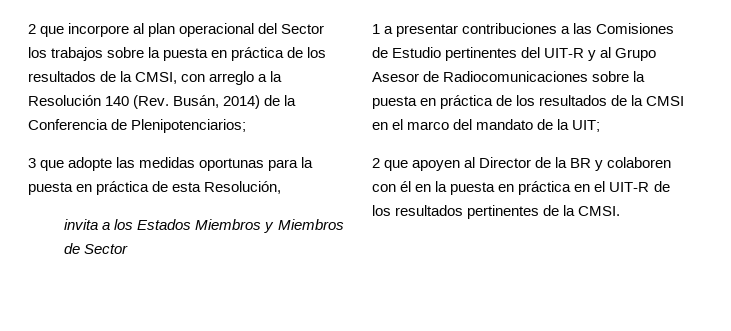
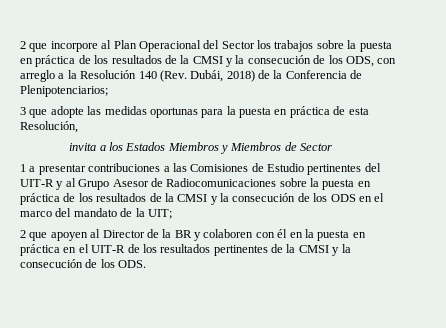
- 2 que incorpore al plan operacional del Sector los trabajos sobre la puesta en práctica de los resultados de la CMSI, con arreglo a la Resolución 140 (Rev. Busán, 2014) de la Conferencia de Plenipotenciarios;
+ 2 que incorpore al Plan Operacional del Sector los trabajos sobre la puesta en práctica de los resultados de la CMSI y la consecución de los ODS, con arreglo a la Resolución 140 (Rev. Dubái, 2018) de la Conferencia de Plenipotenciarios;
- 1 a presentar contribuciones a las Comisiones de Estudio pertinentes del UIT-R y al Grupo Asesor de Radiocomunicaciones sobre la puesta en práctica de los resultados de la CMSI en el marco del mandato de la UIT;
+ 1 a presentar contribuciones a las Comisiones de Estudio pertinentes del UIT-R y al Grupo Asesor de Radiocomunicaciones sobre la puesta en práctica de los resultados de la CMSI y la consecución de los ODS en el marco del mandato de la UIT;
- 2 que apoyen al Director de la BR y colaboren con él en la puesta en práctica en el UIT-R de los resultados pertinentes de la CMSI.
+ 2 que apoyen al Director de la BR y colaboren con él en la puesta en práctica en el UIT-R de los resultados pertinentes de la CMSI y la consecución de los ODS.

